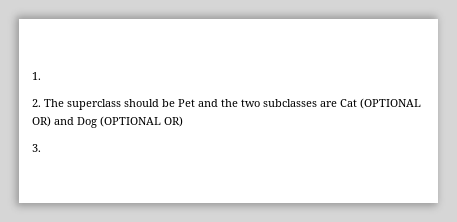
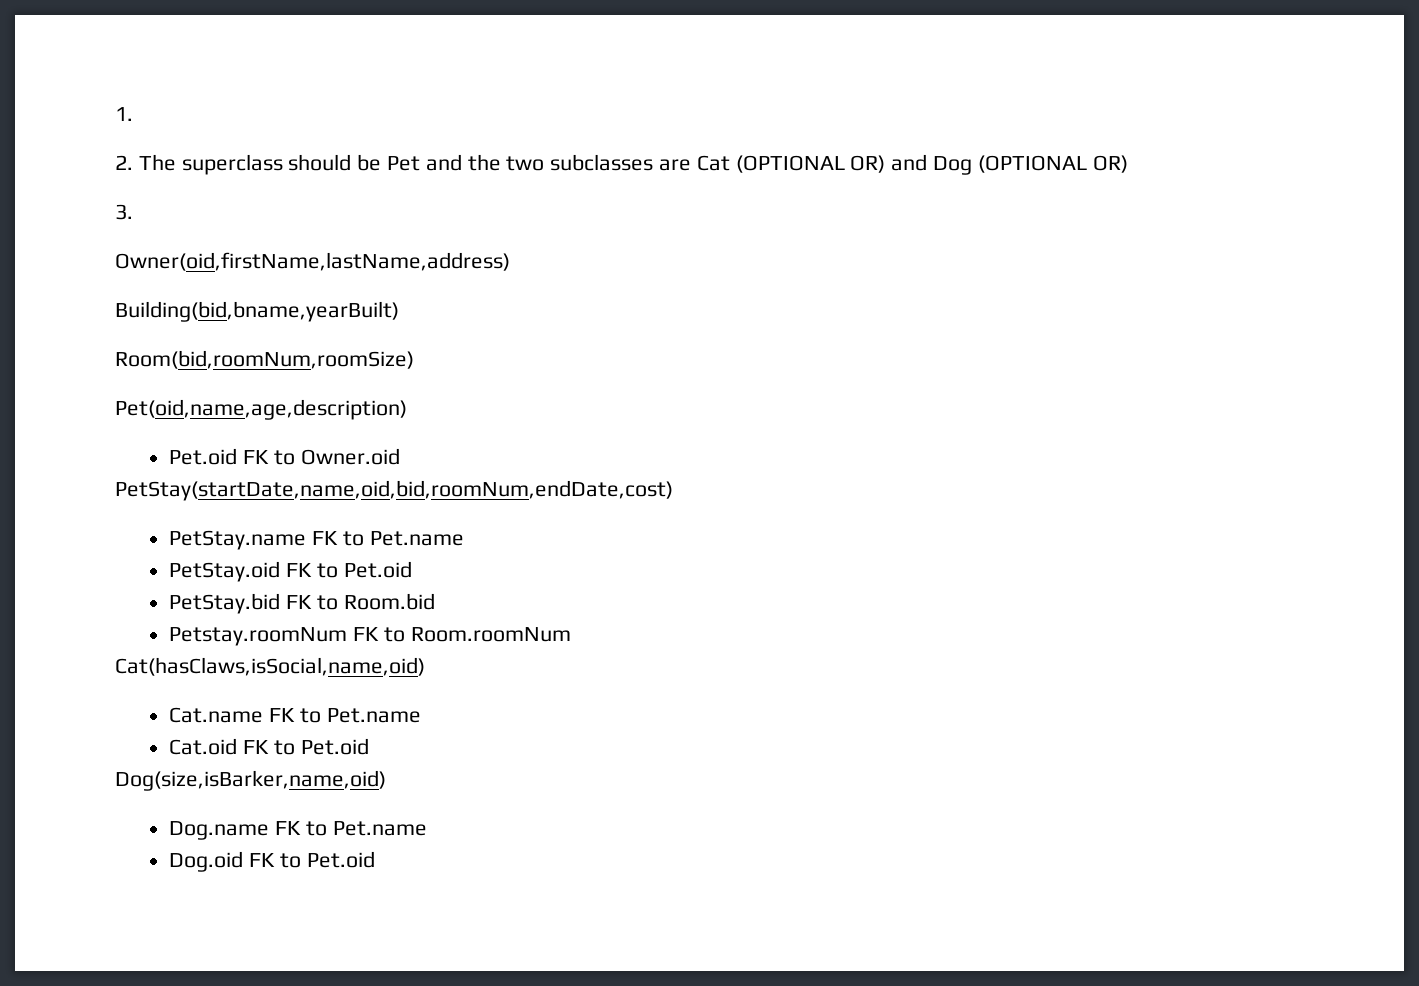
+ Owner(oid,firstName,lastName,address)
+ Building(bid,bname,yearBuilt)
+ Room(bid,roomNum,roomSize)
+ Pet(oid,name,age,description)
+ Pet.oid FK to Owner.oid
+ PetStay(startDate,name,oid,bid,roomNum,endDate,cost)
+ PetStay.name FK to Pet.name
+ PetStay.oid FK to Pet.oid
+ PetStay.bid FK to Room.bid
+ Petstay.roomNum FK to Room.roomNum
+ Cat(hasClaws,isSocial,name,oid)
+ Cat.name FK to Pet.name
+ Cat.oid FK to Pet.oid
+ Dog(size,isBarker,name,oid)
+ Dog.name FK to Pet.name
+ Dog.oid FK to Pet.oid

